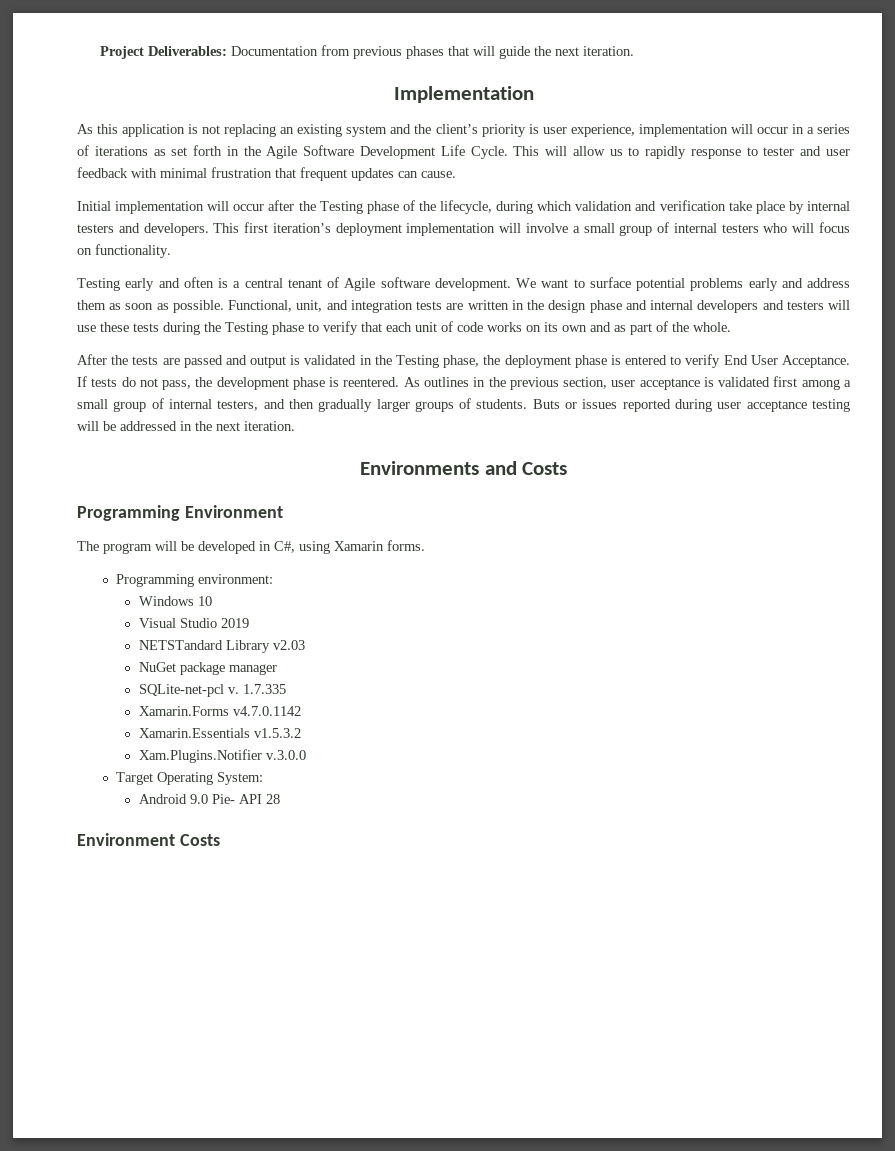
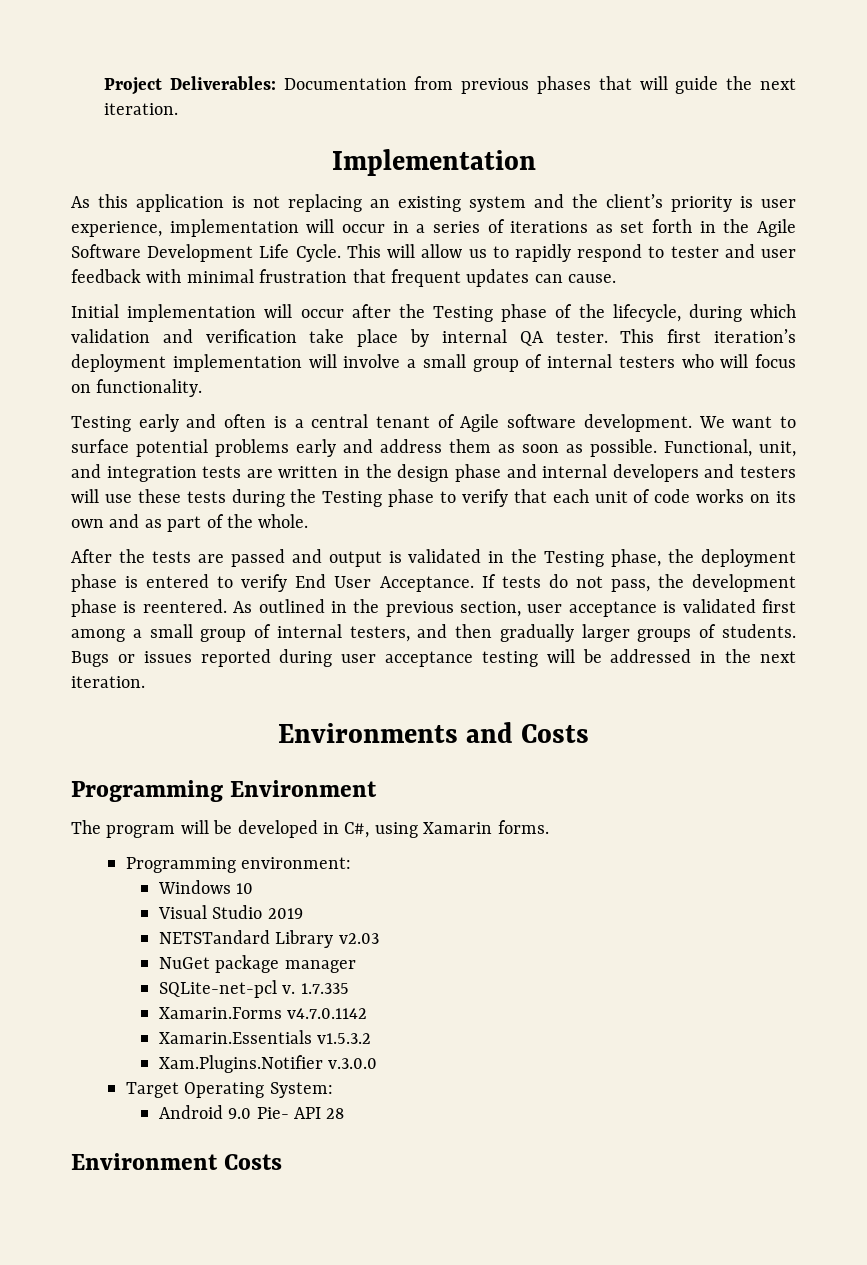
- This will allow us to rapidly response to tester and user feedback with minimal frustration that frequent updates can cause.
+ This will allow us to rapidly respond to tester and user feedback with minimal frustration that frequent updates can cause.
- Initial implementation will occur after the Testing phase of the lifecycle, during which validation and verification take place by internal testers and developers.
+ Initial implementation will occur after the Testing phase of the lifecycle, during which validation and verification take place by internal QA tester.
- As outlines in the previous section, user acceptance is validated first among a small group of internal testers, and then gradually larger groups of students.
+ As outlined in the previous section, user acceptance is validated first among a small group of internal testers, and then gradually larger groups of students.
- Buts or issues reported during user acceptance testing will be addressed in the next iteration.
+ Bugs or issues reported during user acceptance testing will be addressed in the next iteration.

